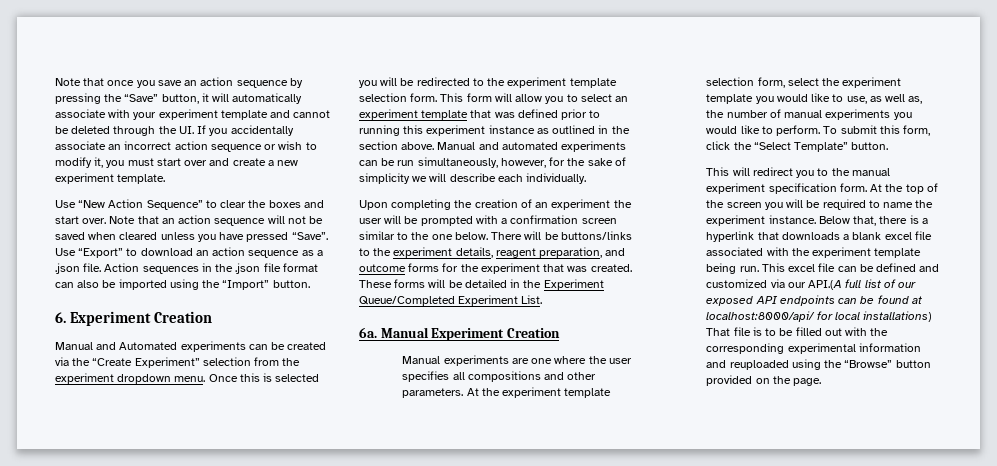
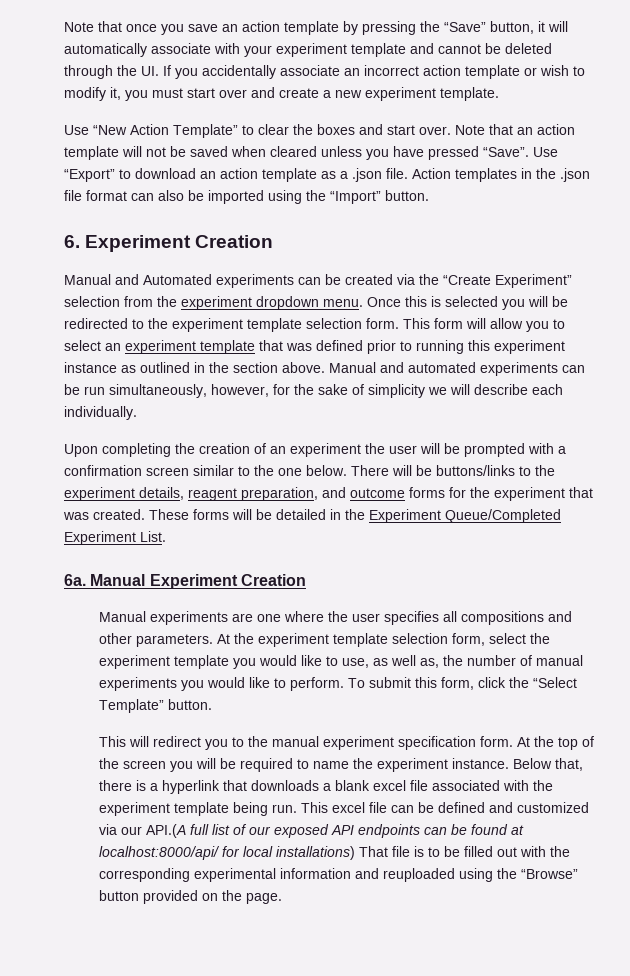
- Note that once you save an action sequence by pressing the “Save” button, it will automatically associate with your experiment template and cannot be deleted through the UI. If you accidentally associate an incorrect action sequence or wish to modify it, you must start over and create a new experiment template.
+ Note that once you save an action template by pressing the “Save” button, it will automatically associate with your experiment template and cannot be deleted through the UI. If you accidentally associate an incorrect action template or wish to modify it, you must start over and create a new experiment template.
- Use “New Action Sequence” to clear the boxes and start over.
+ Use “New Action Template” to clear the boxes and start over.
- Note that an action sequence will not be saved when cleared unless you have pressed “Save”.
+ Note that an action template will not be saved when cleared unless you have pressed “Save”.
- Use “Export” to download an action sequence as a .json file.
+ Use “Export” to download an action template as a .json file.
- Action sequences in the .json file format can also be imported using the “Import” button.
+ Action templates in the .json file format can also be imported using the “Import” button.

